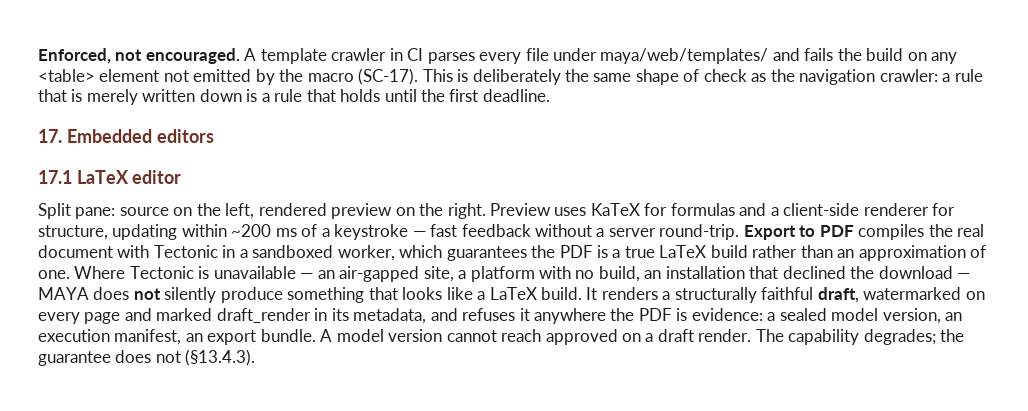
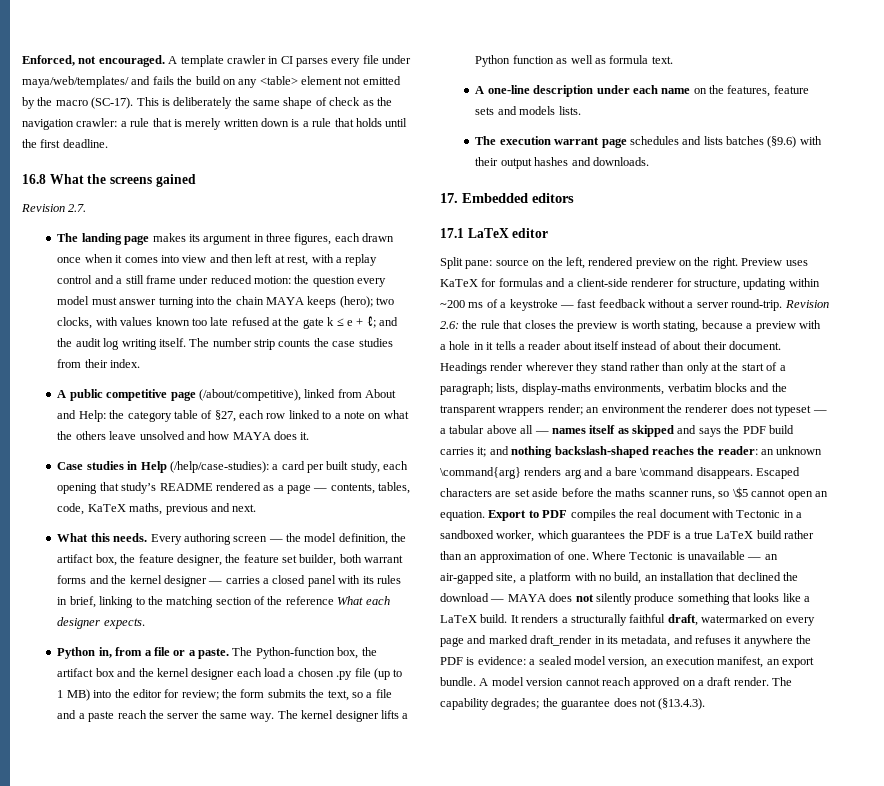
+ 16.8 What the screens gained
+ Revision 2.7.
+ The landing page makes its argument in three figures, each drawn once when it comes into view and then left at rest, with a replay control and a still frame under reduced motion: the question every model must answer turning into the chain MAYA keeps (hero); two clocks, with values known too late refused at the gate k ≤ e + ℓ; and the audit log writing itself. The number strip counts the case studies from their index.
+ A public competitive page (/about/competitive), linked from About and Help: the category table of §27, each row linked to a note on what the others leave unsolved and how MAYA does it.
+ Case studies in Help (/help/case-studies): a card per built study, each opening that study’s README rendered as a page — contents, tables, code, KaTeX maths, previous and next.
+ What this needs. Every authoring screen — the model definition, the artifact box, the feature designer, the feature set builder, both warrant forms and the kernel designer — carries a closed panel with its rules in brief, linking to the matching section of the reference What each designer expects.
+ Python in, from a file or a paste. The Python-function box, the artifact box and the kernel designer each load a chosen .py file (up to 1 MB) into the editor for review; the form submits the text, so a file and a paste reach the server the same way. The kernel designer lifts a Python function as well as formula text.
+ A one-line description under each name on the features, feature sets and models lists.
+ The execution warrant page schedules and lists batches (§9.6) with their output hashes and downloads.
+ Revision 2.6: the rule that closes the preview is worth stating, because a preview with a hole in it tells a reader about itself instead of about their document. Headings render wherever they stand rather than only at the start of a paragraph; lists, display-maths environments, verbatim blocks and the transparent wrappers render; an environment the renderer does not typeset — a tabular above all — names itself as skipped and says the PDF build carries it; and nothing backslash-shaped reaches the reader: an unknown \command{arg} renders arg and a bare \command disappears. Escaped characters are set aside before the maths scanner runs, so \$5 cannot open an equation.

